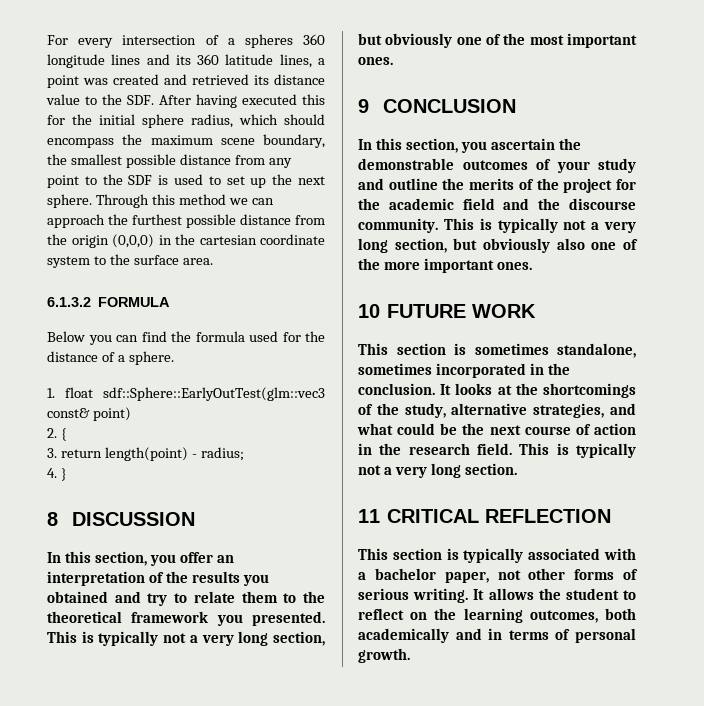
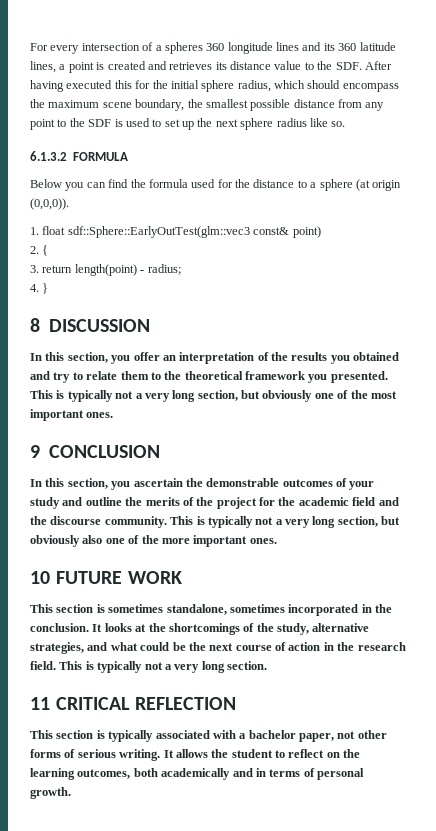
- For every intersection of a spheres 360 longitude lines and its 360 latitude lines, a point was created and retrieved its distance value to the SDF. After having executed this for the initial sphere radius, which should encompass the maximum scene boundary, the smallest possible distance from any point to the SDF is used to set up the next sphere. Through this method we can approach the furthest possible distance from the origin (0,0,0) in the cartesian coordinate system to the surface area.
+ For every intersection of a spheres 360 longitude lines and its 360 latitude lines, a point is created and retrieves its distance value to the SDF. After having executed this for the initial sphere radius, which should encompass the maximum scene boundary, the smallest possible distance from any point to the SDF is used to set up the next sphere radius like so.
- Below you can find the formula used for the distance of a sphere.
+ Below you can find the formula used for the distance to a sphere (at origin (0,0,0)).

